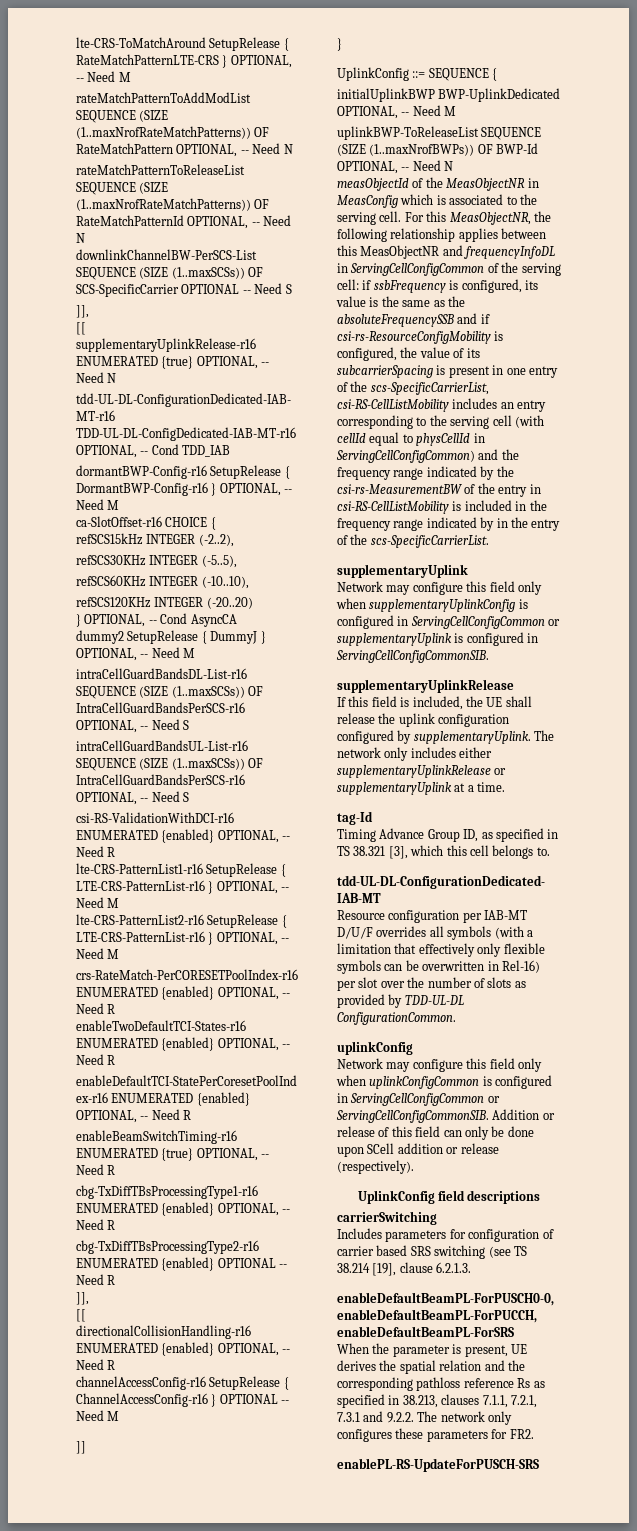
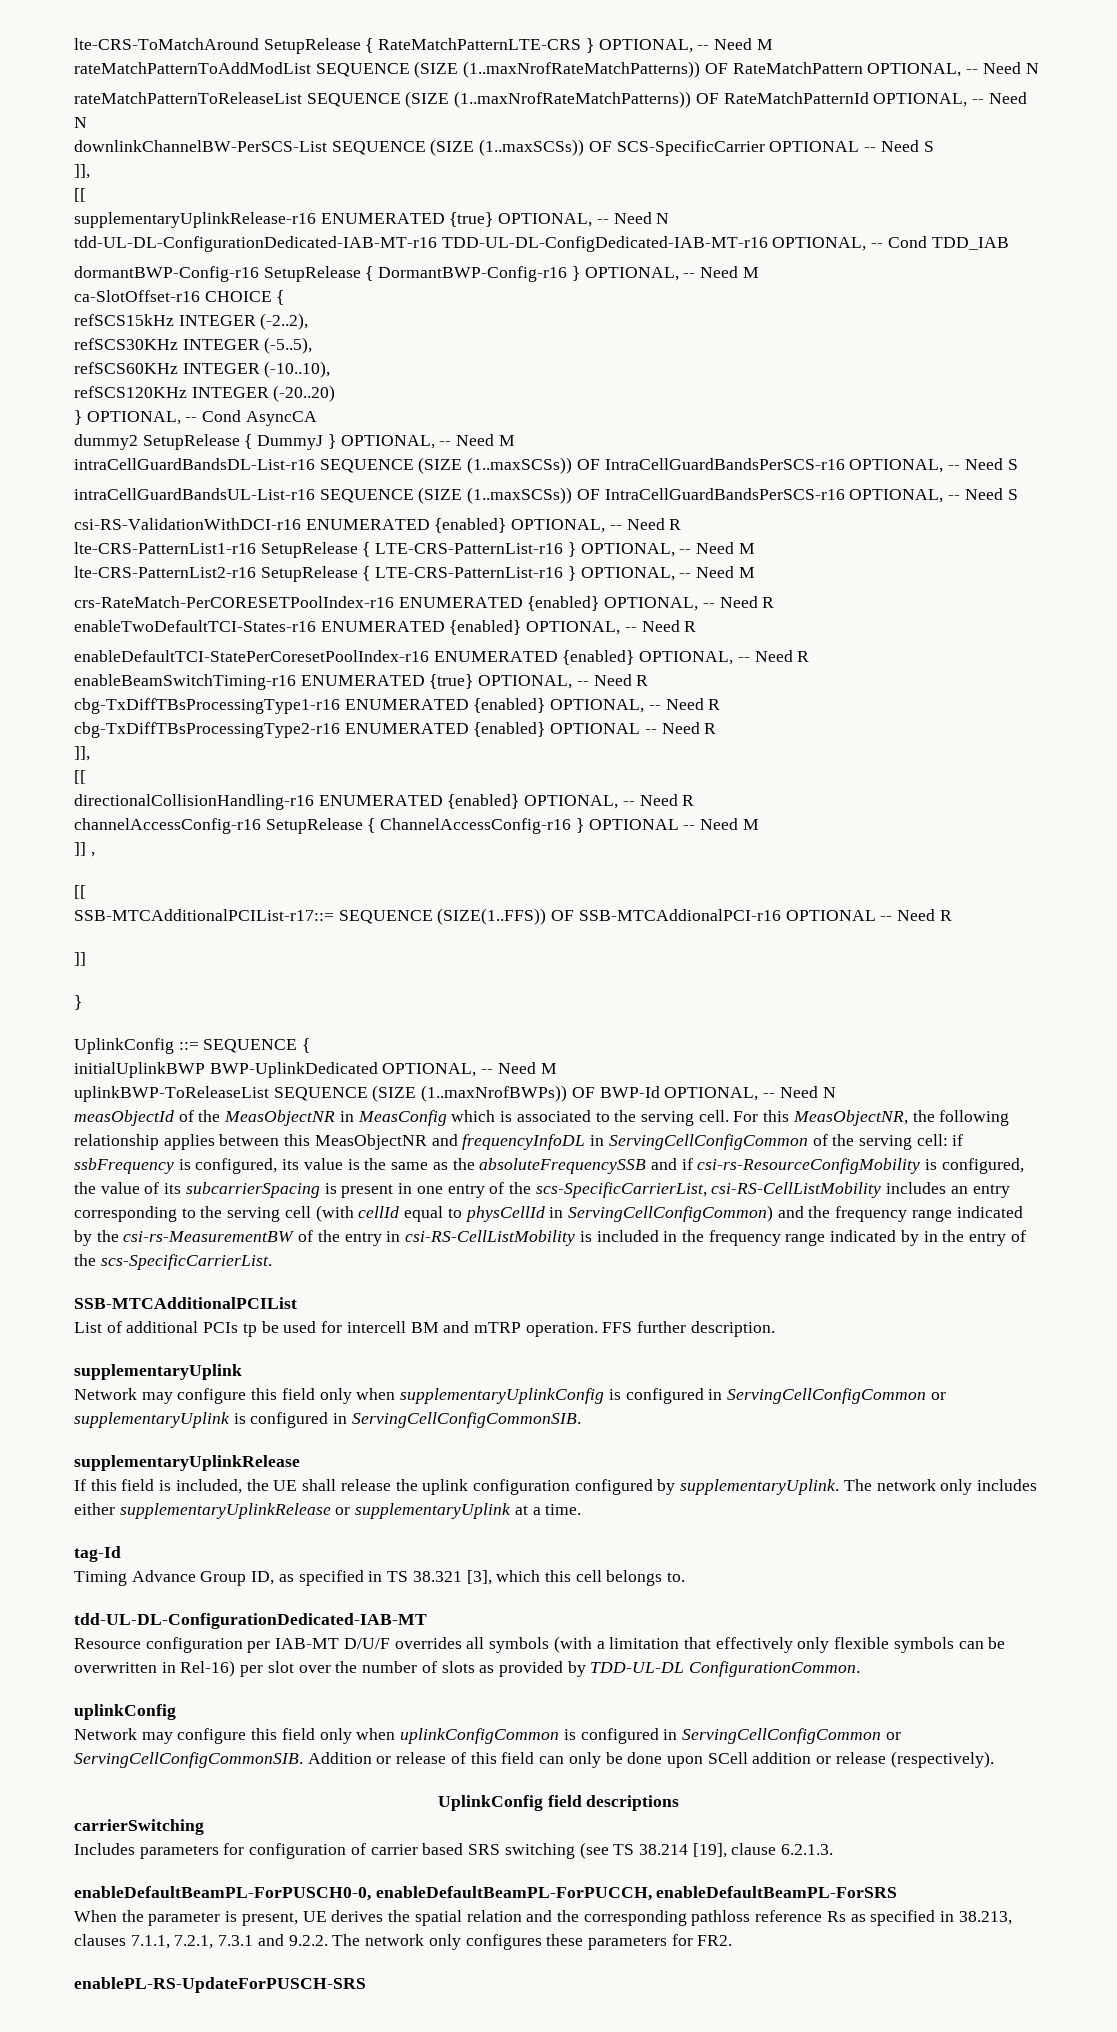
+ ]] ,
+ [[
+ SSB-MTCAdditionalPCIList-r17::= SEQUENCE (SIZE(1..FFS)) OF SSB-MTCAddionalPCI-r16 OPTIONAL -- Need R
+ SSB-MTCAdditionalPCIList
+ List of additional PCIs tp be used for intercell BM and mTRP operation. FFS further description.

